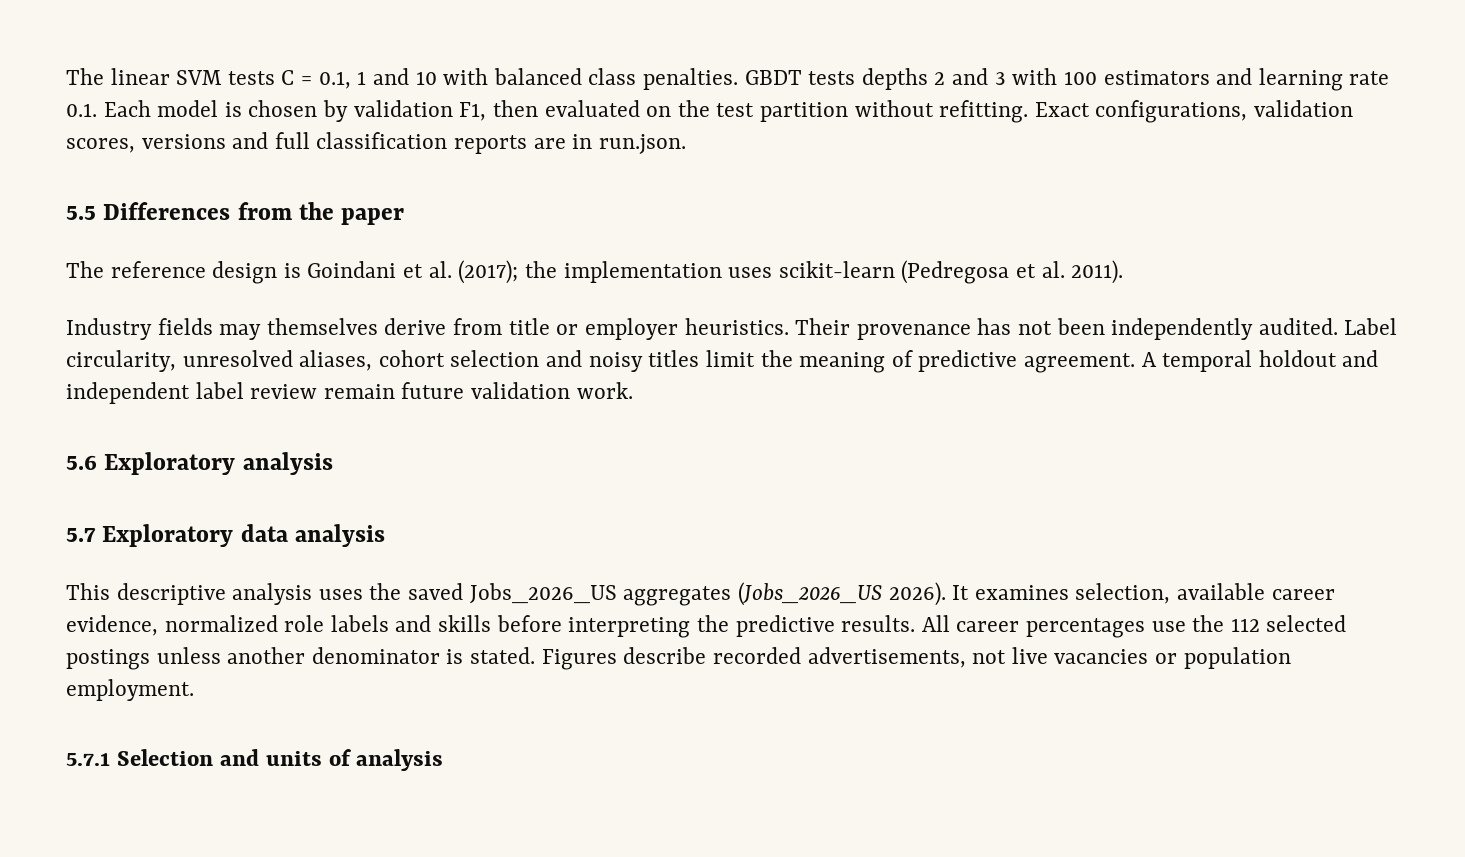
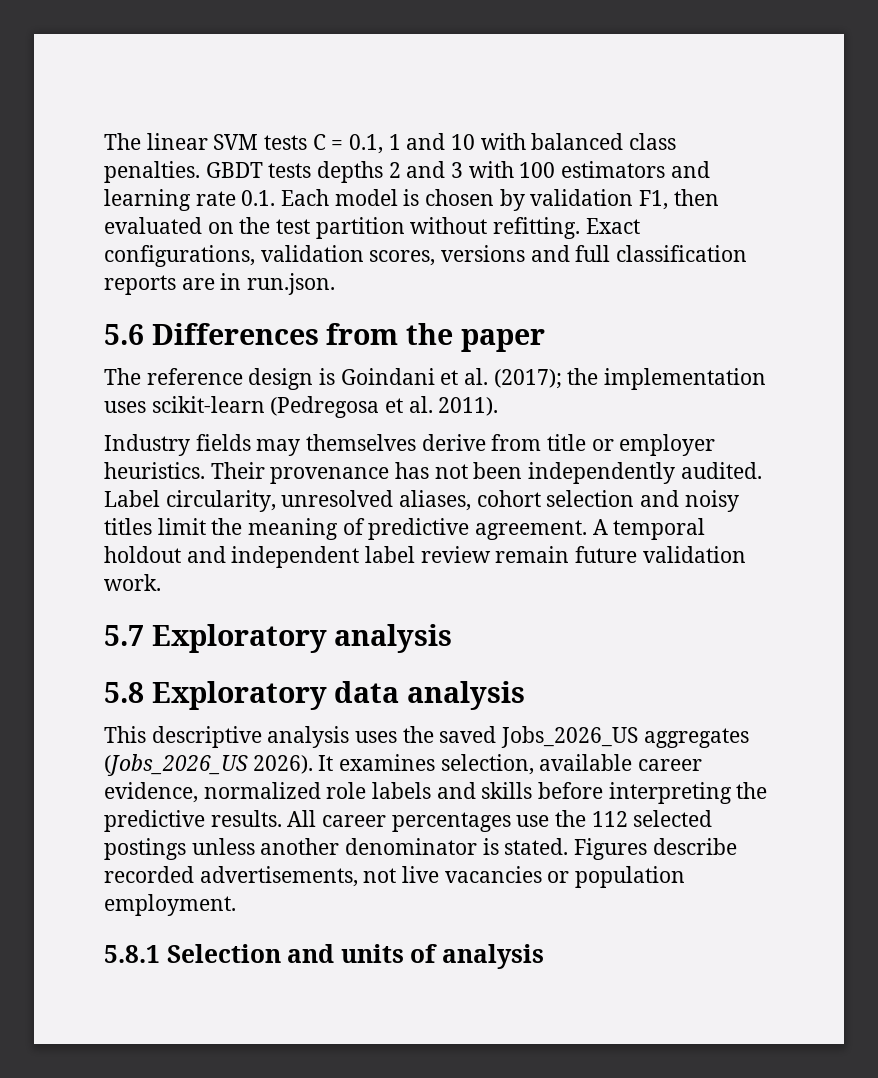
- 5.5 Differences from the paper
+ 5.6 Differences from the paper
- 5.6 Exploratory analysis
+ 5.7 Exploratory analysis
- 5.7 Exploratory data analysis
+ 5.8 Exploratory data analysis
- 5.7.1 Selection and units of analysis
+ 5.8.1 Selection and units of analysis

